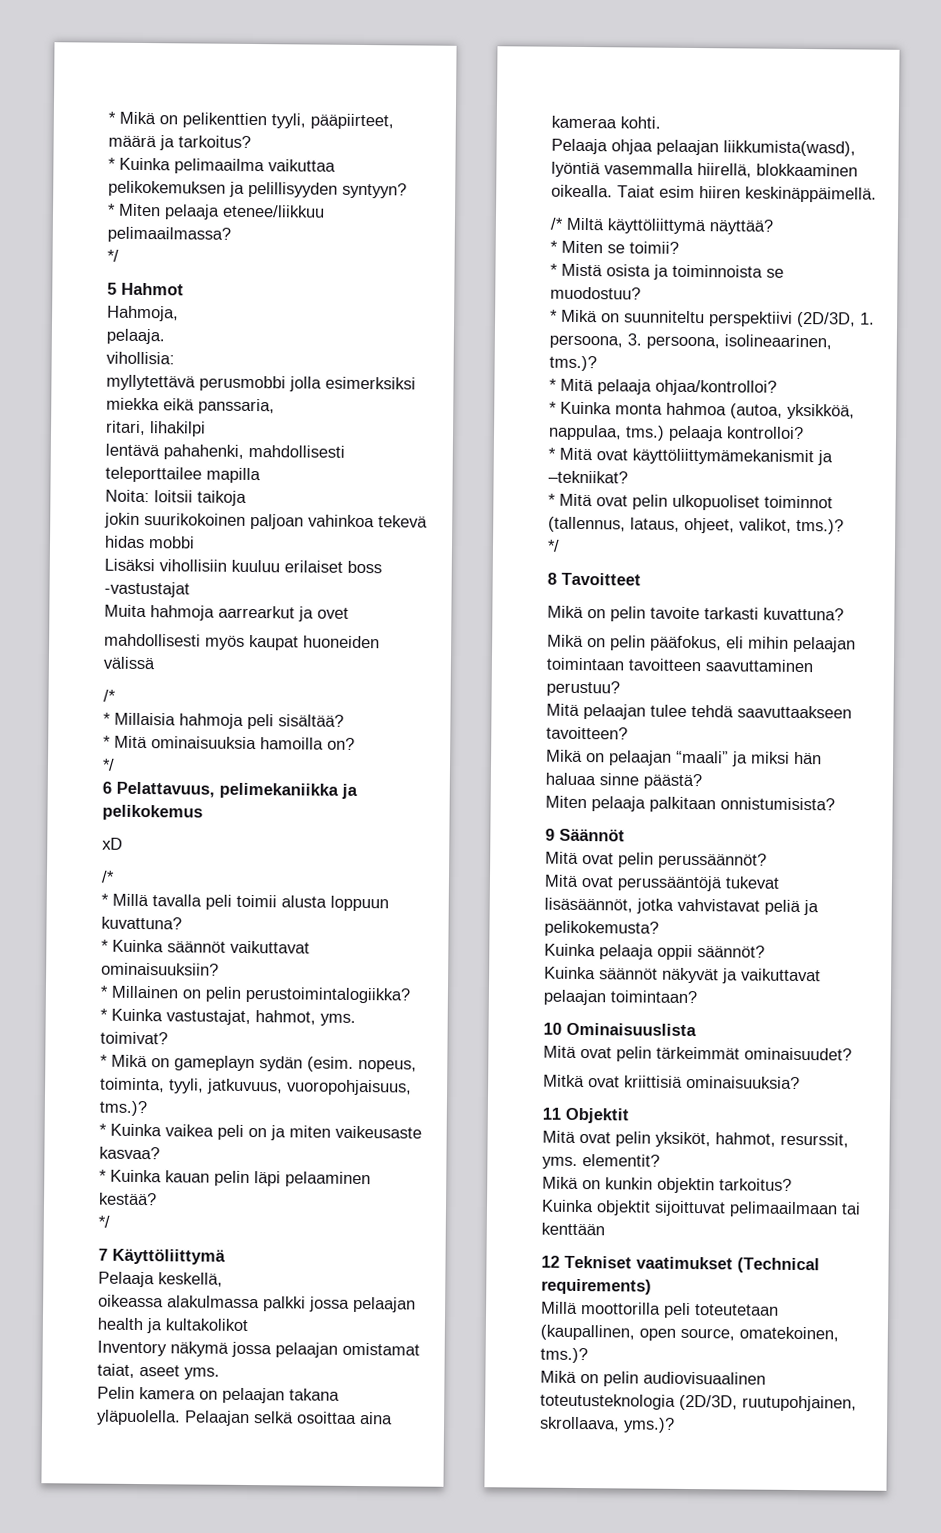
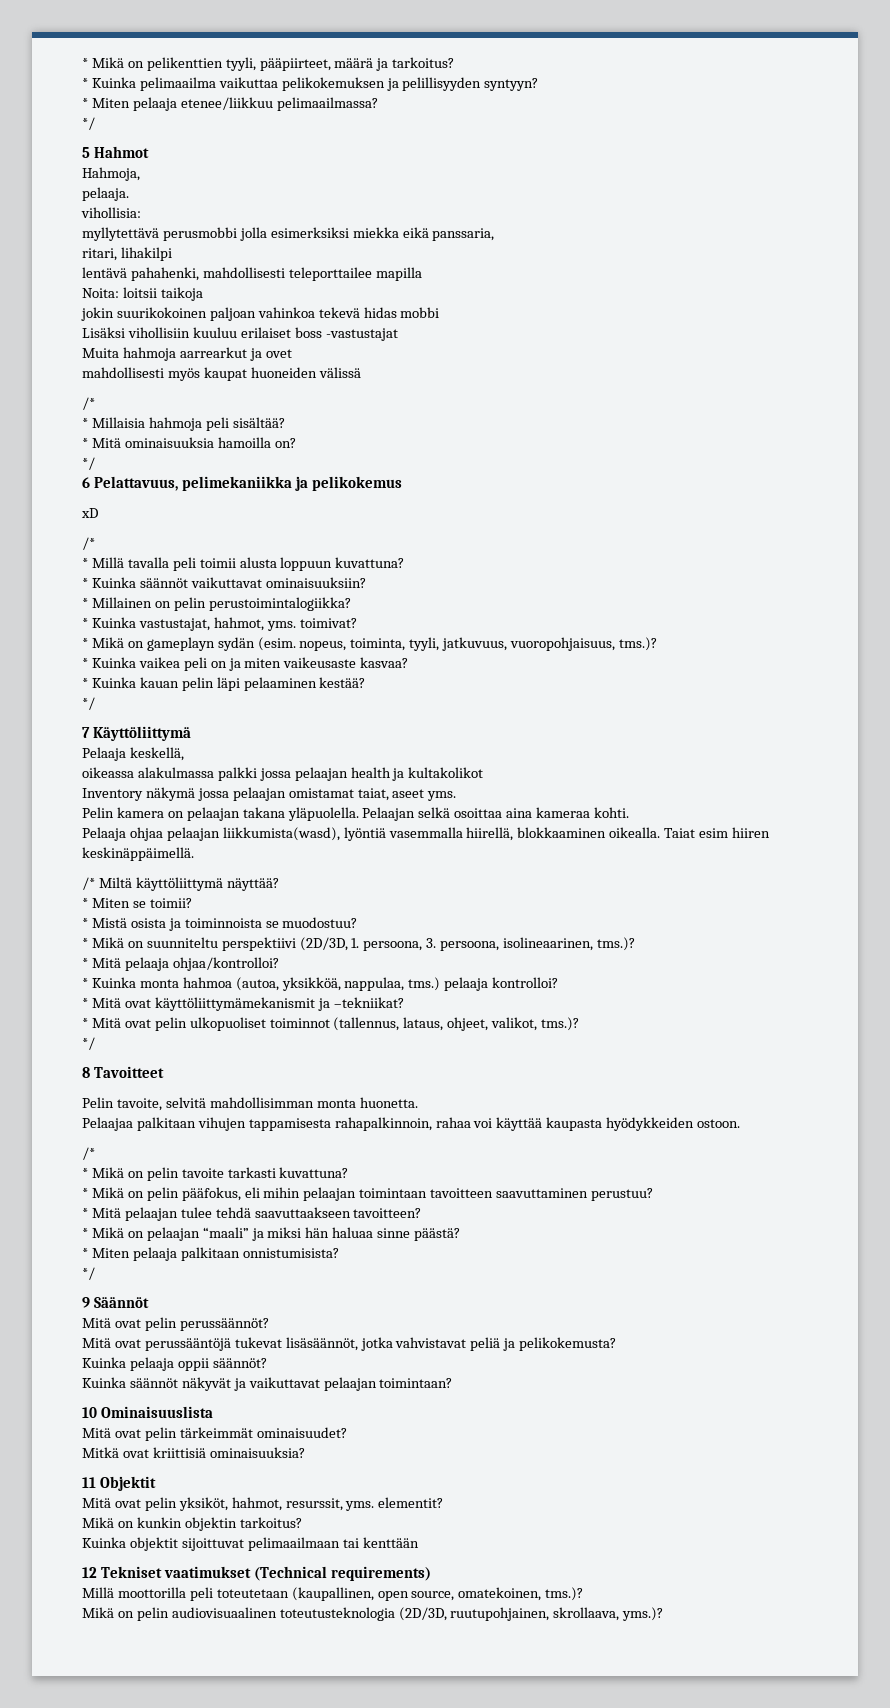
- Mikä on pelin tavoite tarkasti kuvattuna?
+ Pelin tavoite, selvitä mahdollisimman monta huonetta.
+ Pelaajaa palkitaan vihujen tappamisesta rahapalkinnoin, rahaa voi käyttää kaupasta hyödykkeiden ostoon.
+ /*
+ * Mikä on pelin tavoite tarkasti kuvattuna?
- Mikä on pelin pääfokus, eli mihin pelaajan toimintaan tavoitteen saavuttaminen perustuu?
+ * Mikä on pelin pääfokus, eli mihin pelaajan toimintaan tavoitteen saavuttaminen perustuu?
- Mitä pelaajan tulee tehdä saavuttaakseen tavoitteen?
+ * Mitä pelaajan tulee tehdä saavuttaakseen tavoitteen?
- Mikä on pelaajan “maali” ja miksi hän haluaa sinne päästä?
+ * Mikä on pelaajan “maali” ja miksi hän haluaa sinne päästä?
- Miten pelaaja palkitaan onnistumisista?
+ * Miten pelaaja palkitaan onnistumisista?
+ */

